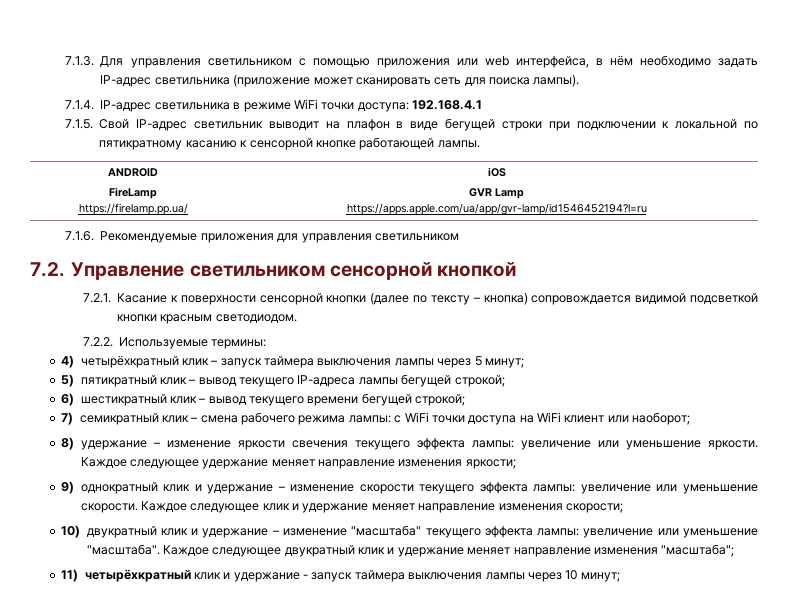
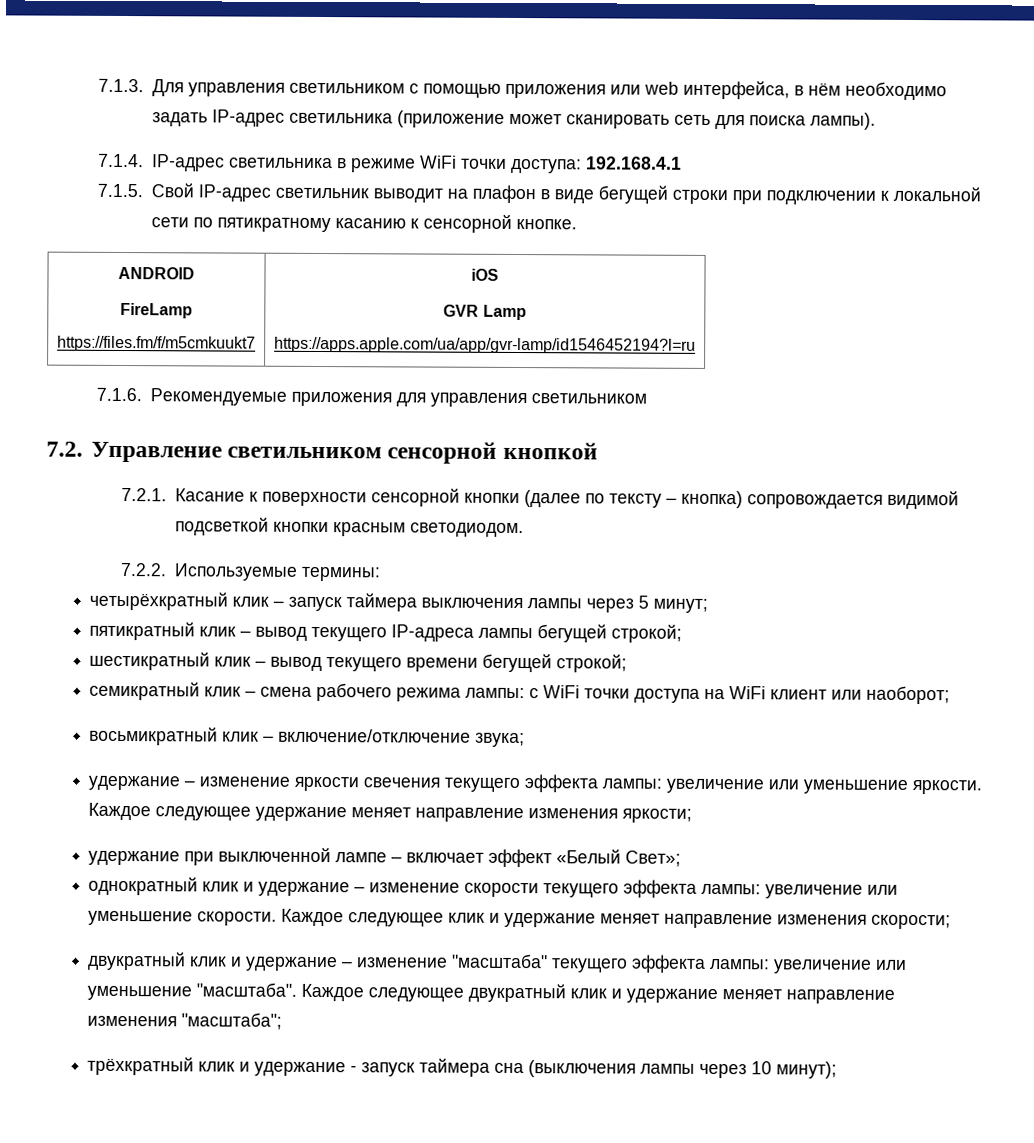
- 7.1.5. Свой IP-адрес светильник выводит на плафон в виде бегущей строки при подключении к локальной по пятикратному касанию к сенсорной кнопке работающей лампы.
+ 7.1.5. Свой IP-адрес светильник выводит на плафон в виде бегущей строки при подключении к локальной сети по пятикратному касанию к сенсорной кнопке.
  ANDROID
  FireLamp
- https://firelamp.pp.ua/ | iOS
+ https://files.fm/f/m5cmkuukt7 | iOS
- 4) четырёхкратный клик – запуск таймера выключения лампы через 5 минут;
+ четырёхкратный клик – запуск таймера выключения лампы через 5 минут;
- 5) пятикратный клик – вывод текущего IP-адреса лампы бегущей строкой;
+ пятикратный клик – вывод текущего IP-адреса лампы бегущей строкой;
- 6) шестикратный клик – вывод текущего времени бегущей строкой;
+ шестикратный клик – вывод текущего времени бегущей строкой;
- 7) семикратный клик – смена рабочего режима лампы: с WiFi точки доступа на WiFi клиент или наоборот;
+ семикратный клик – смена рабочего режима лампы: с WiFi точки доступа на WiFi клиент или наоборот;
- 8) удержание – изменение яркости свечения текущего эффекта лампы: увеличение или уменьшение яркости.
+ восьмикратный клик – включение/отключение звука;
+ удержание – изменение яркости свечения текущего эффекта лампы: увеличение или уменьшение яркости.
- 9) однократный клик и удержание – изменение скорости текущего эффекта лампы: увеличение или уменьшение скорости.
+ удержание при выключенной лампе – включает эффект «Белый Свет»;
+ однократный клик и удержание – изменение скорости текущего эффекта лампы: увеличение или уменьшение скорости.
- 10) двукратный клик и удержание – изменение "масштаба" текущего эффекта лампы: увеличение или уменьшение "масштаба".
+ двукратный клик и удержание – изменение "масштаба" текущего эффекта лампы: увеличение или уменьшение "масштаба".
- 11) четырёхкратный клик и удержание - запуск таймера выключения лампы через 10 минут;
+ трёхкратный клик и удержание - запуск таймера сна (выключения лампы через 10 минут);

